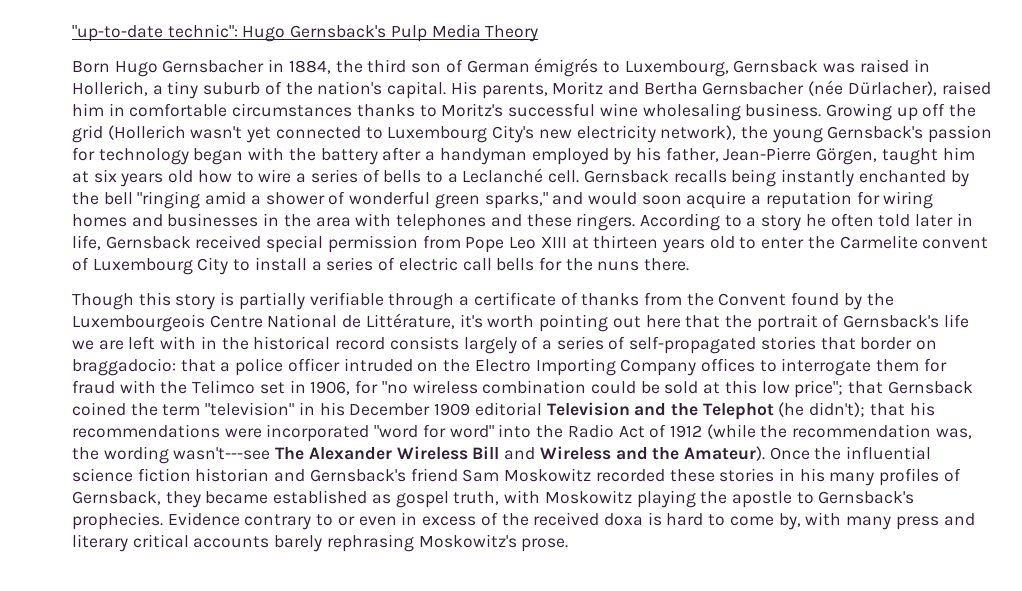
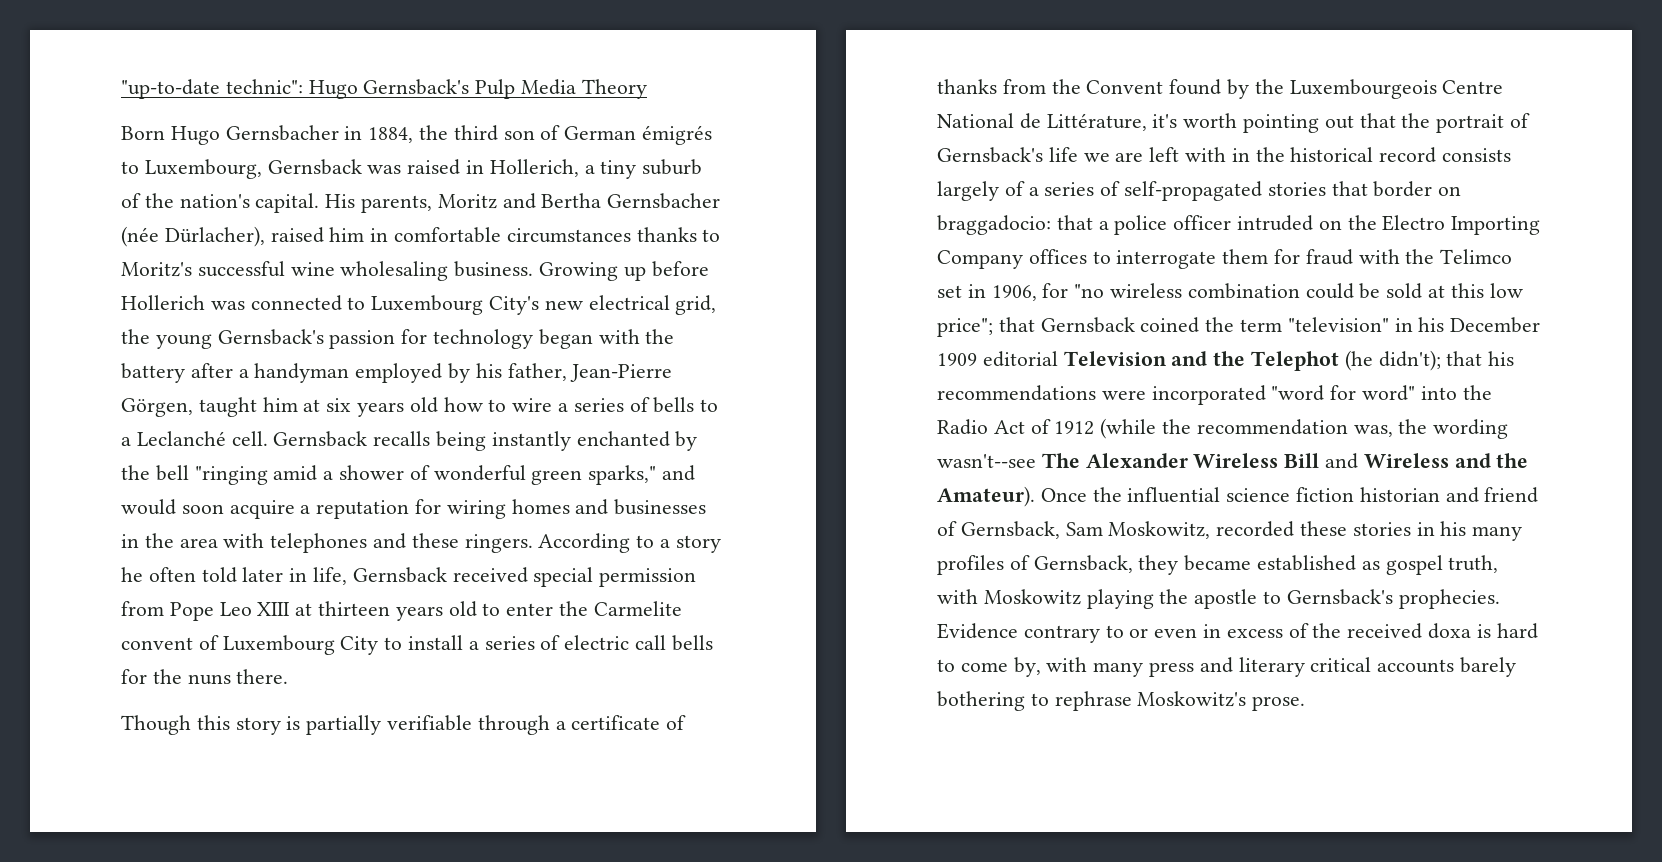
- Growing up off the grid (Hollerich wasn't yet connected to Luxembourg City's new electricity network), the young Gernsback's passion for technology began with the battery after a handyman employed by his father, Jean-Pierre Görgen, taught him at six years old how to wire a series of bells to a Leclanché cell.
+ Growing up before Hollerich was connected to Luxembourg City's new electrical grid, the young Gernsback's passion for technology began with the battery after a handyman employed by his father, Jean-Pierre Görgen, taught him at six years old how to wire a series of bells to a Leclanché cell.
- Though this story is partially verifiable through a certificate of thanks from the Convent found by the Luxembourgeois Centre National de Littérature, it's worth pointing out here that the portrait of Gernsback's life we are left with in the historical record consists largely of a series of self-propagated stories that border on braggadocio:
+ Though this story is partially verifiable through a certificate of thanks from the Convent found by the Luxembourgeois Centre National de Littérature, it's worth pointing out that the portrait of Gernsback's life we are left with in the historical record consists largely of a series of self-propagated stories that border on braggadocio:
- that his recommendations were incorporated "word for word" into the Radio Act of 1912 (while the recommendation was, the wording wasn't---see The Alexander Wireless Bill and Wireless and the Amateur).
+ that his recommendations were incorporated "word for word" into the Radio Act of 1912 (while the recommendation was, the wording wasn't--see The Alexander Wireless Bill and Wireless and the Amateur).
- Once the influential science fiction historian and Gernsback's friend Sam Moskowitz recorded these stories in his many profiles of Gernsback, they became established as gospel truth, with Moskowitz playing the apostle to Gernsback's prophecies.
+ Once the influential science fiction historian and friend of Gernsback, Sam Moskowitz, recorded these stories in his many profiles of Gernsback, they became established as gospel truth, with Moskowitz playing the apostle to Gernsback's prophecies.
- Evidence contrary to or even in excess of the received doxa is hard to come by, with many press and literary critical accounts barely rephrasing Moskowitz's prose.
+ Evidence contrary to or even in excess of the received doxa is hard to come by, with many press and literary critical accounts barely bothering to rephrase Moskowitz's prose.

